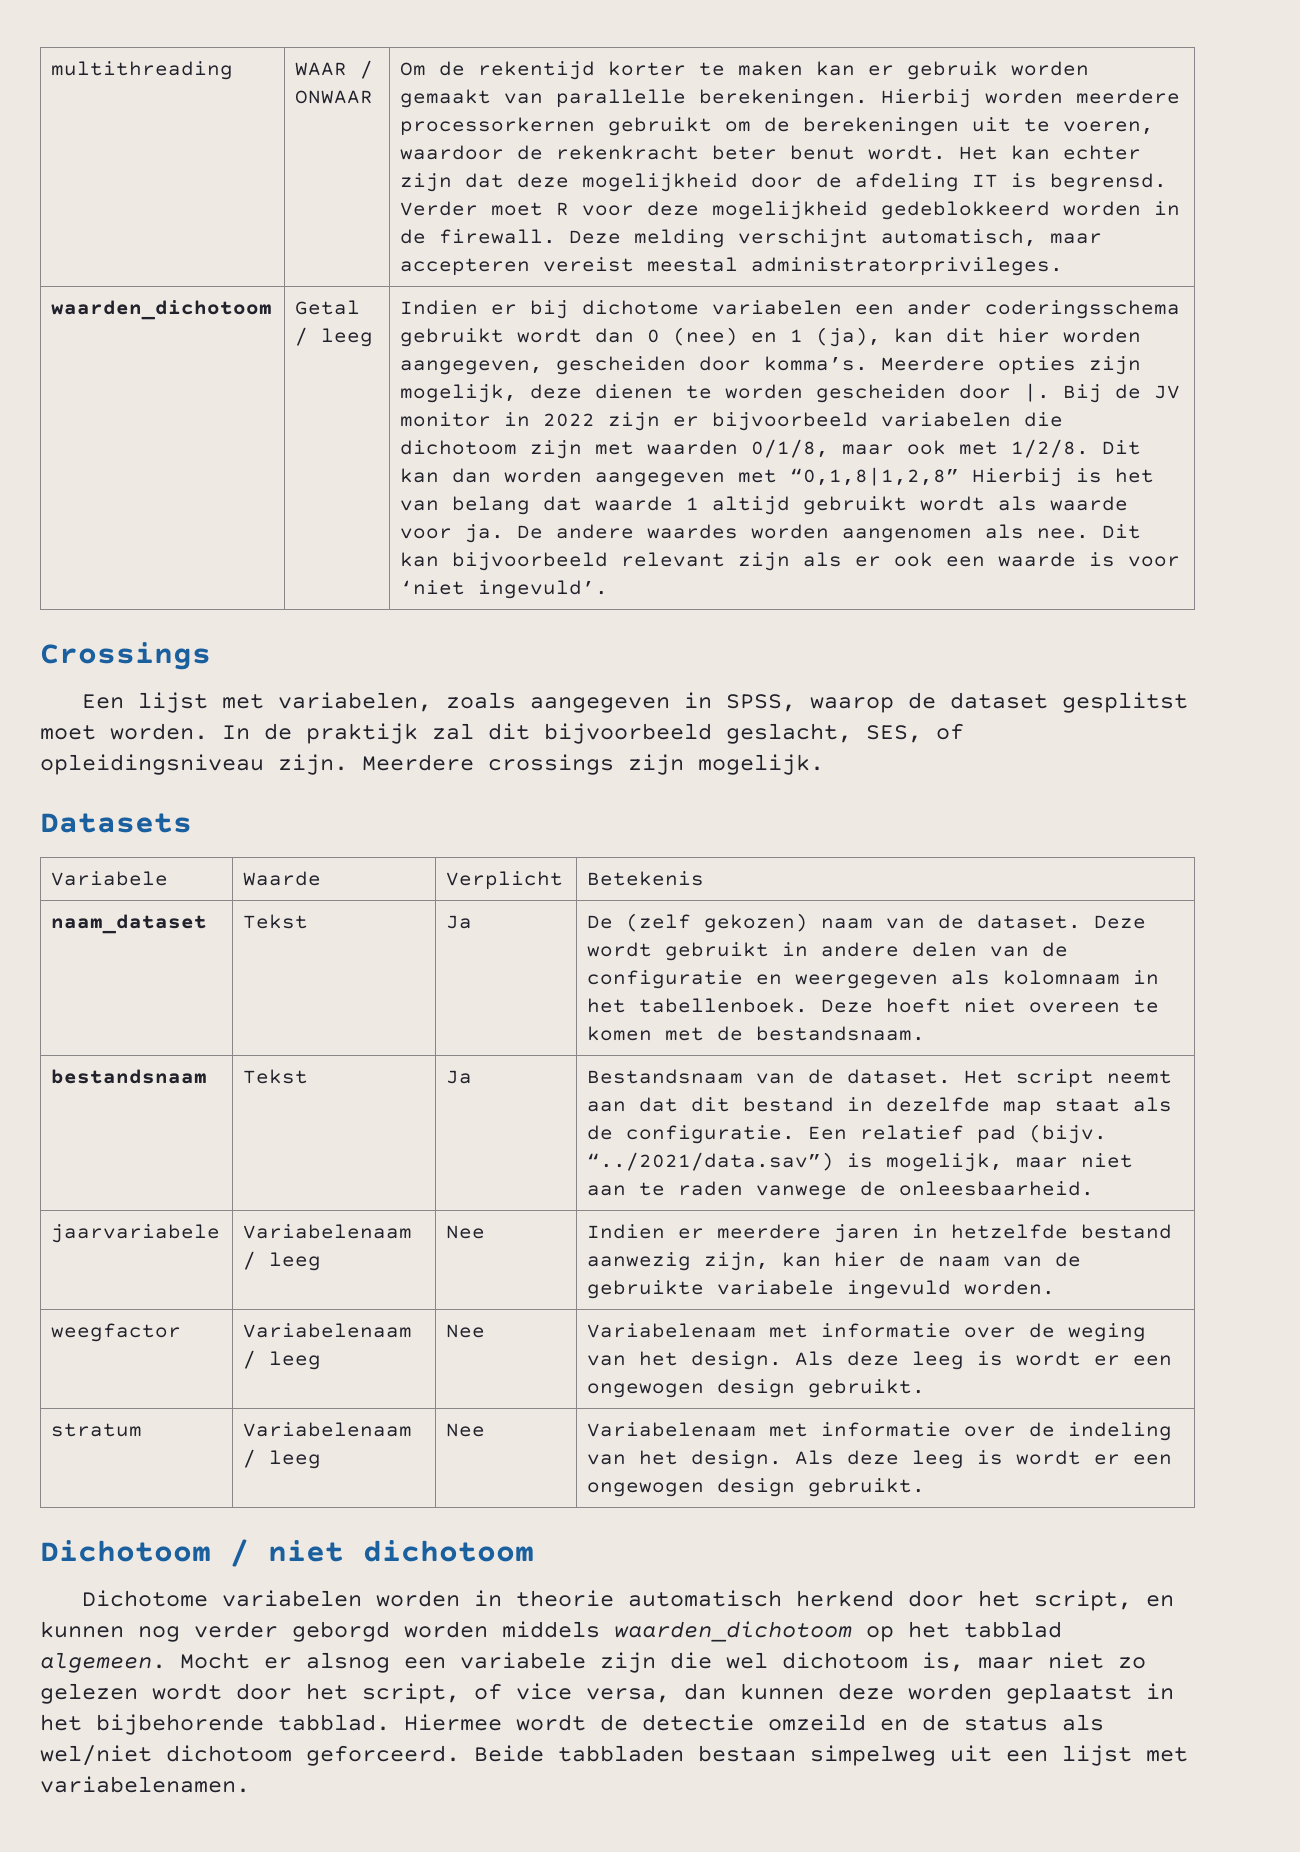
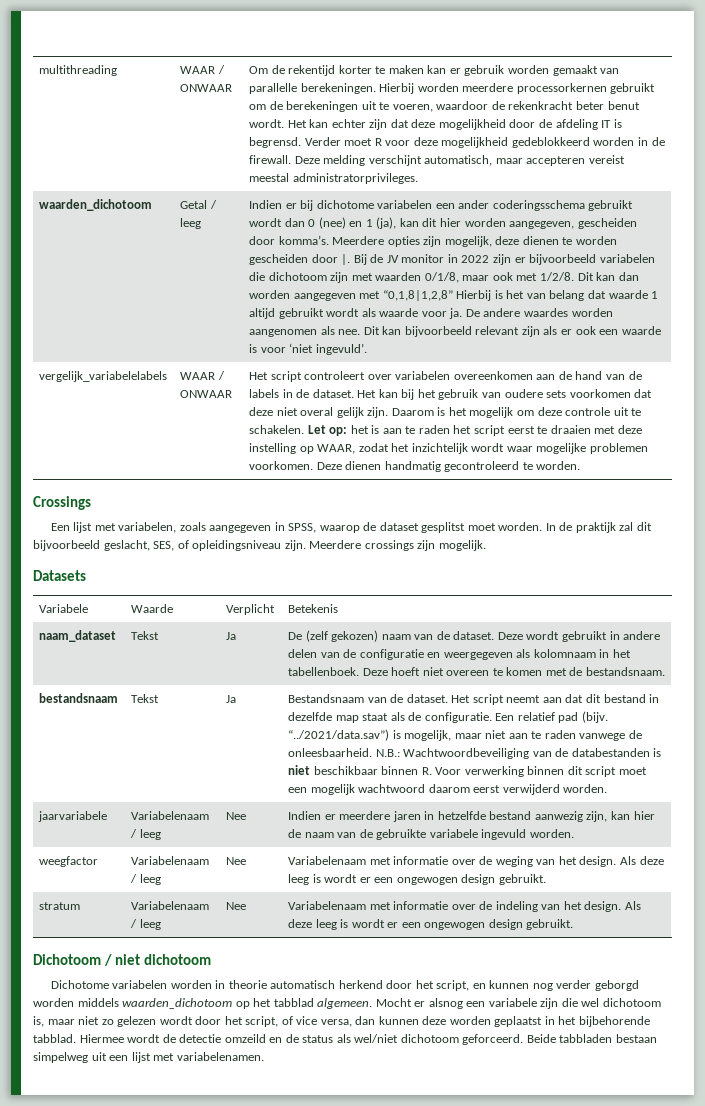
+ vergelijk_variabelelabels | WAAR / ONWAAR | Het script controleert over variabelen overeenkomen aan de hand van de labels in de dataset. Het kan bij het gebruik van oudere sets voorkomen dat deze niet overal gelijk zijn. Daarom is het mogelijk om deze controle uit te schakelen. Let op: het is aan te raden het script eerst te draaien met deze instelling op WAAR, zodat het inzichtelijk wordt waar mogelijke problemen voorkomen. Deze dienen handmatig gecontroleerd te worden.
+ N.B.: Wachtwoordbeveiliging van de databestanden is niet beschikbaar binnen R. Voor verwerking binnen dit script moet een mogelijk wachtwoord daarom eerst verwijderd worden.

